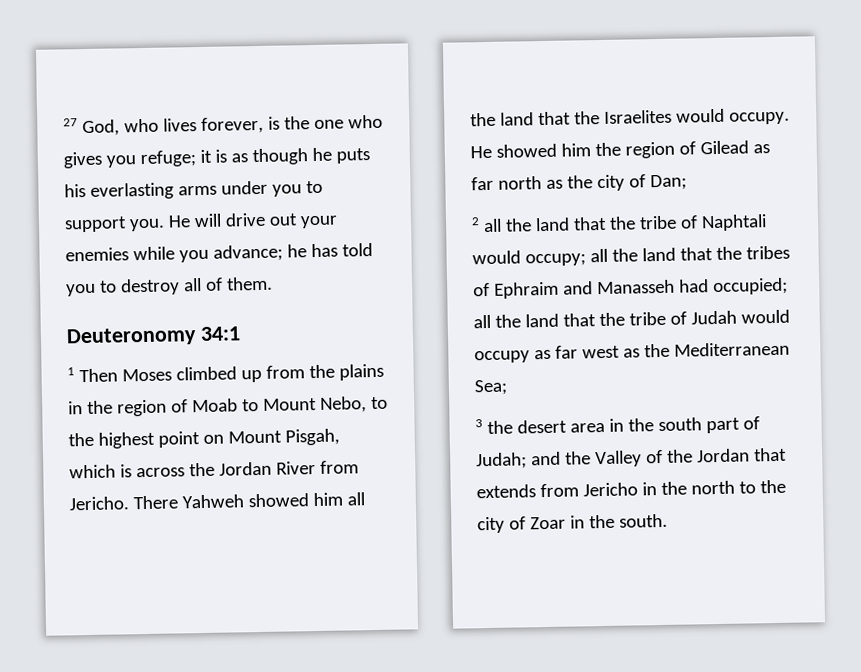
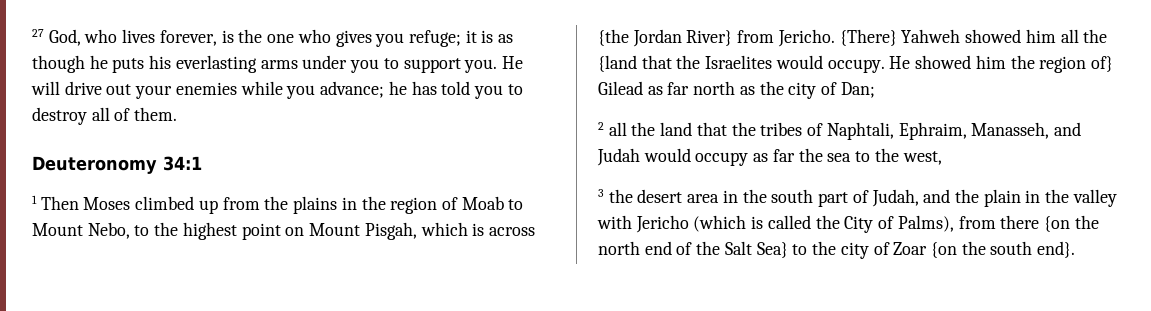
- 1 Then Moses climbed up from the plains in the region of Moab to Mount Nebo, to the highest point on Mount Pisgah, which is across the Jordan River from Jericho.
+ 1 Then Moses climbed up from the plains in the region of Moab to Mount Nebo, to the highest point on Mount Pisgah, which is across {the Jordan River} from Jericho.
- There Yahweh showed him all the land that the Israelites would occupy.
+ {There} Yahweh showed him all the {land that the Israelites would occupy.
- He showed him the region of Gilead as far north as the city of Dan;
+ He showed him the region of} Gilead as far north as the city of Dan;
- 2 all the land that the tribe of Naphtali would occupy; all the land that the tribes of Ephraim and Manasseh had occupied; all the land that the tribe of Judah would occupy as far west as the Mediterranean Sea;
+ 2 all the land that the tribes of Naphtali, Ephraim, Manasseh, and Judah would occupy as far the sea to the west,
- 3 the desert area in the south part of Judah; and the Valley of the Jordan that extends from Jericho in the north to the city of Zoar in the south.
+ 3 the desert area in the south part of Judah, and the plain in the valley with Jericho (which is called the City of Palms), from there {on the north end of the Salt Sea} to the city of Zoar {on the south end}.

